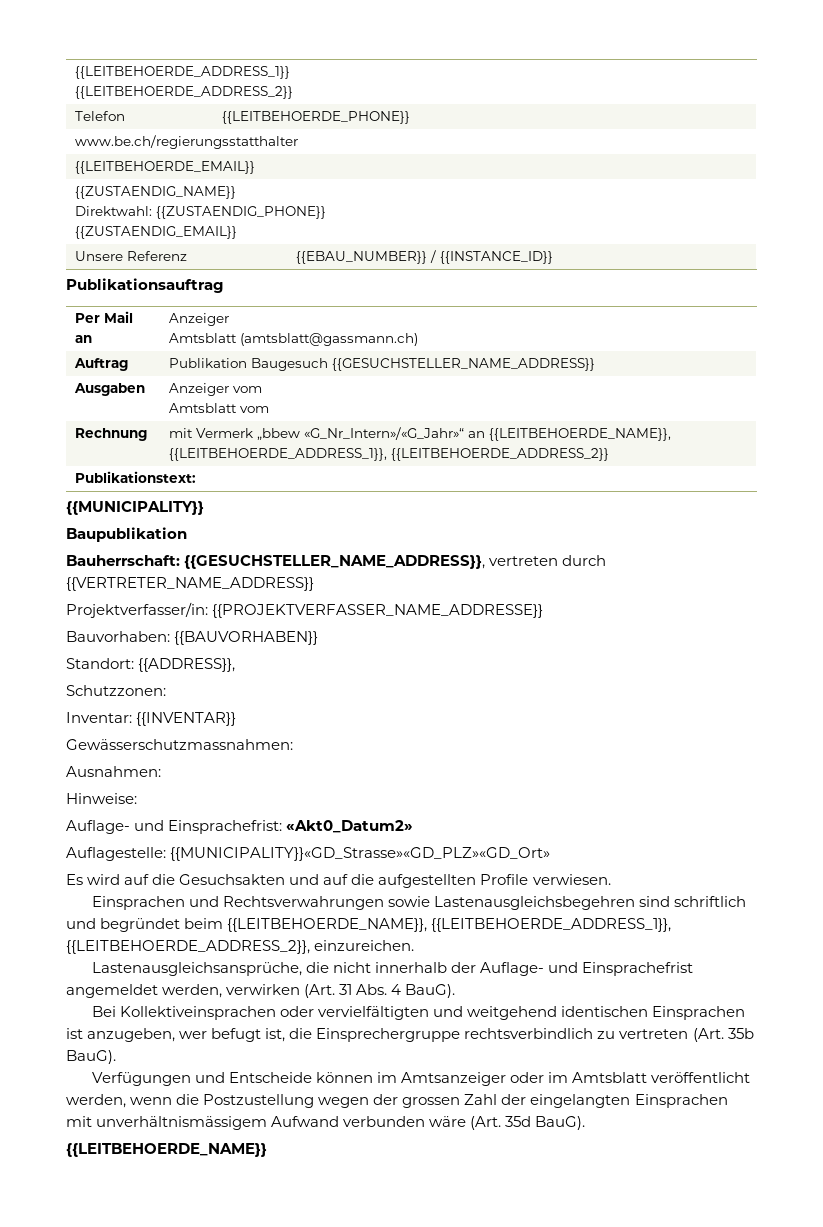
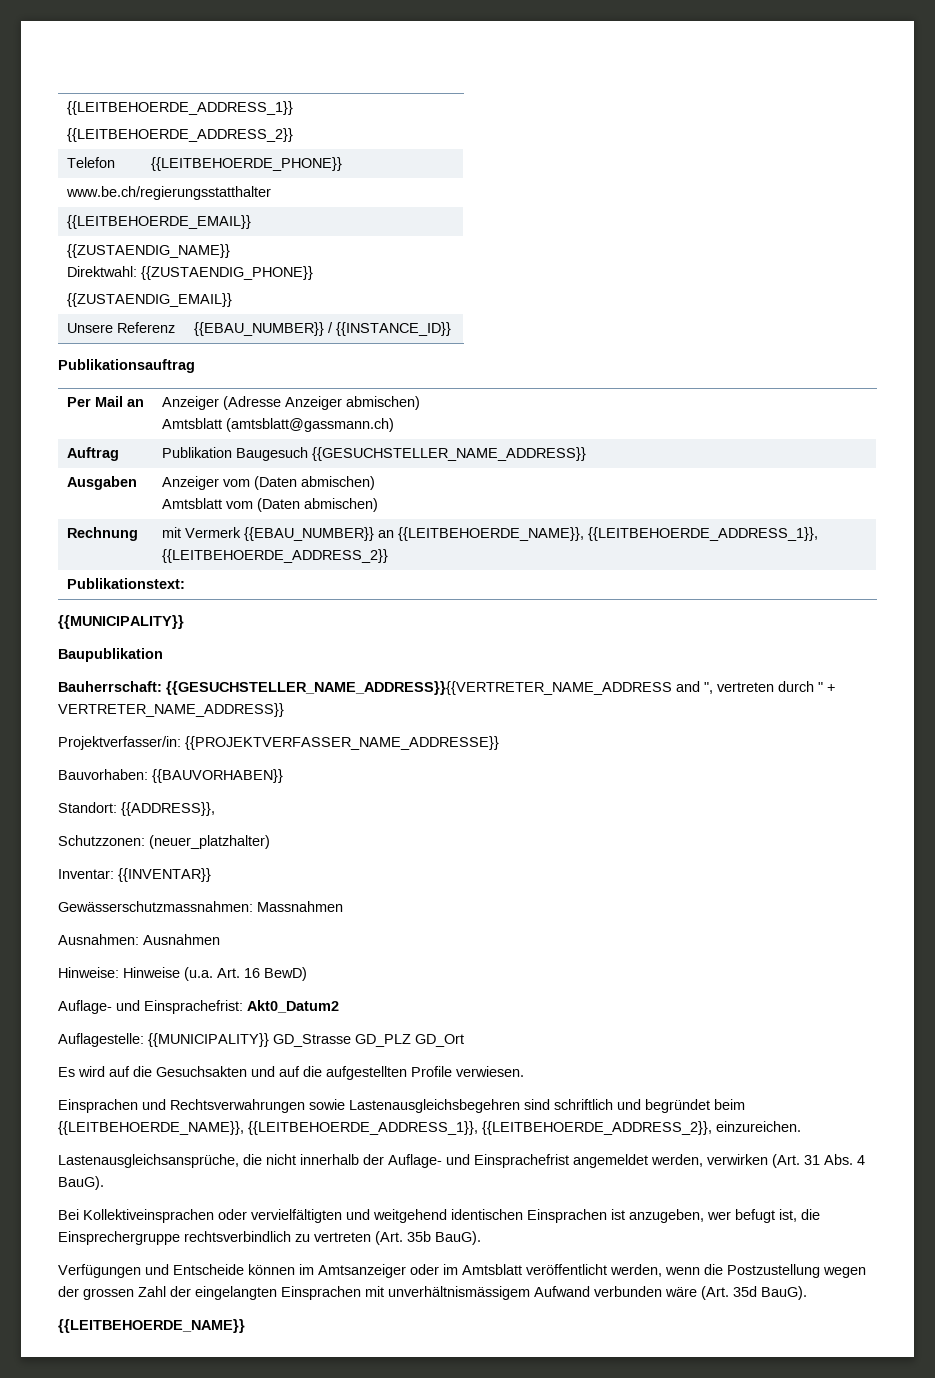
- Per Mail an | Anzeiger
+ Per Mail an | Anzeiger (Adresse Anzeiger abmischen)
- Ausgaben | Anzeiger vom
- Amtsblatt vom
+ Ausgaben | Anzeiger vom (Daten abmischen)
+ Amtsblatt vom (Daten abmischen)
- Rechnung | mit Vermerk „bbew «G_Nr_Intern»/«G_Jahr»“ an {{LEITBEHOERDE_NAME}}, {{LEITBEHOERDE_ADDRESS_1}}, {{LEITBEHOERDE_ADDRESS_2}}
+ Rechnung | mit Vermerk {{EBAU_NUMBER}} an {{LEITBEHOERDE_NAME}}, {{LEITBEHOERDE_ADDRESS_1}}, {{LEITBEHOERDE_ADDRESS_2}}
- Bauherrschaft: {{GESUCHSTELLER_NAME_ADDRESS}}, vertreten durch {{VERTRETER_NAME_ADDRESS}}
+ Bauherrschaft: {{GESUCHSTELLER_NAME_ADDRESS}}{{VERTRETER_NAME_ADDRESS and ", vertreten durch " + VERTRETER_NAME_ADDRESS}}
- Schutzzonen:
+ Schutzzonen: (neuer_platzhalter)
- Gewässerschutzmassnahmen:
+ Gewässerschutzmassnahmen: Massnahmen
- Ausnahmen:
+ Ausnahmen: Ausnahmen
- Hinweise:
+ Hinweise: Hinweise (u.a. Art. 16 BewD)
- Auflage- und Einsprachefrist: «Akt0_Datum2»
+ Auflage- und Einsprachefrist: Akt0_Datum2
- Auflagestelle: {{MUNICIPALITY}}«GD_Strasse»«GD_PLZ»«GD_Ort»
+ Auflagestelle: {{MUNICIPALITY}} GD_Strasse GD_PLZ GD_Ort

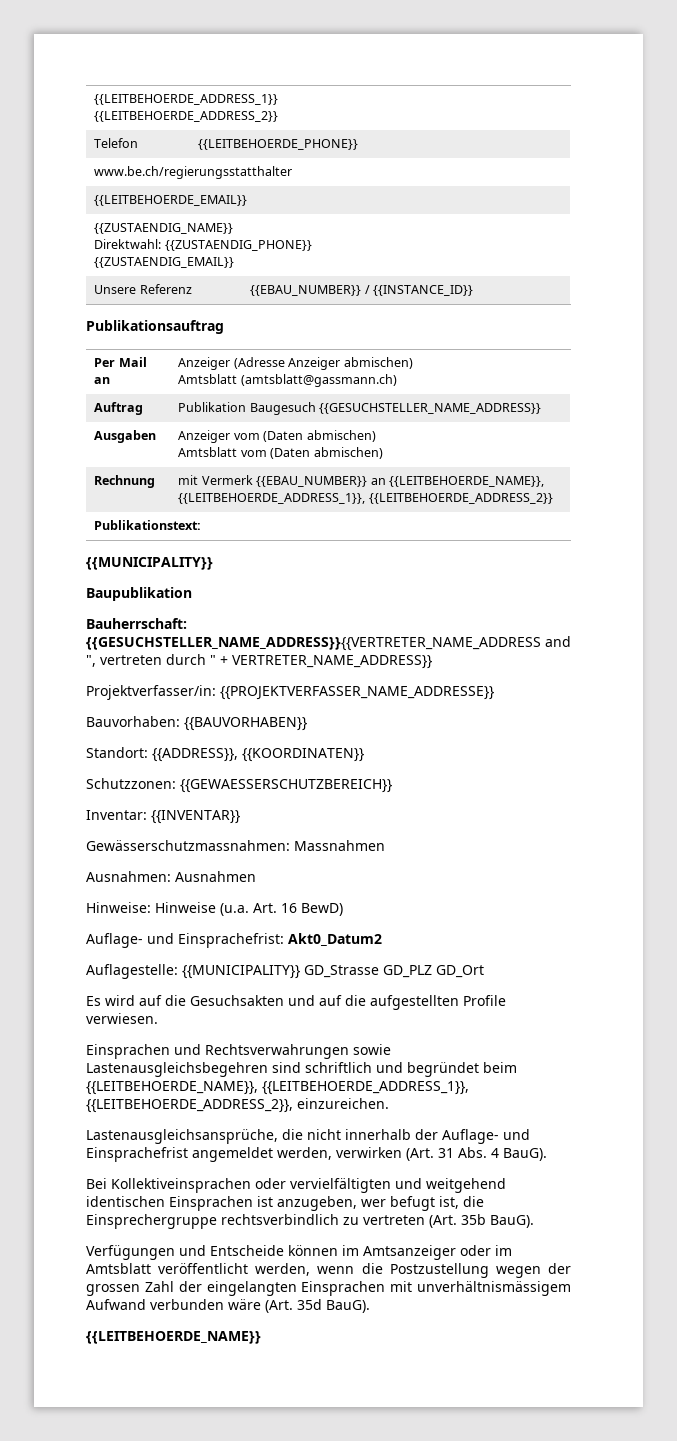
- Standort: {{ADDRESS}},
+ Standort: {{ADDRESS}}, {{KOORDINATEN}}
- Schutzzonen: (neuer_platzhalter)
+ Schutzzonen: {{GEWAESSERSCHUTZBEREICH}}

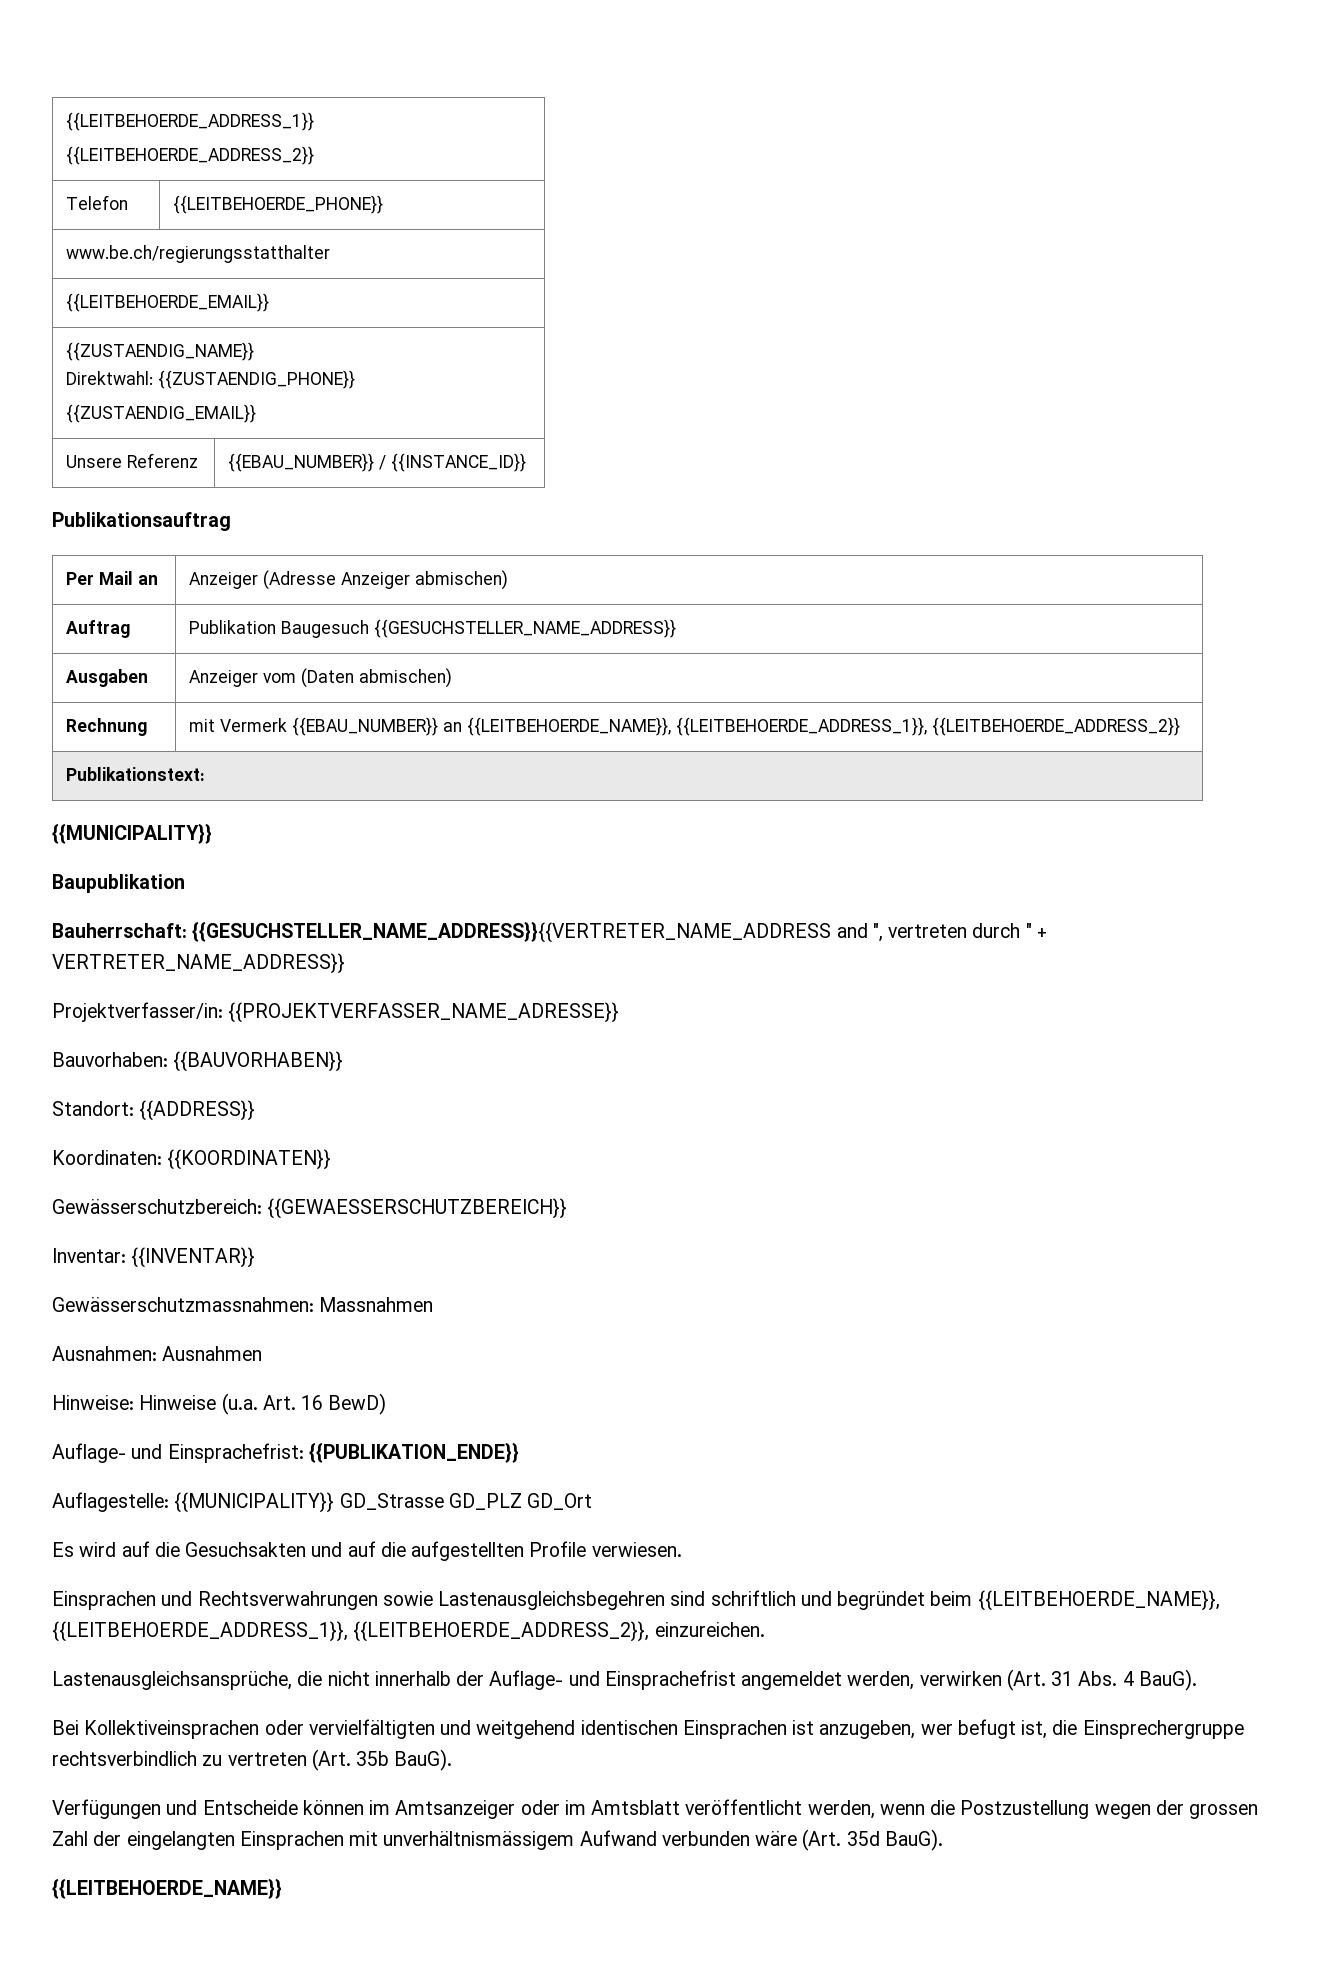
  Per Mail an | Anzeiger (Adresse Anzeiger abmischen)
- Amtsblatt (amtsblatt@gassmann.ch)
  Ausgaben | Anzeiger vom (Daten abmischen)
- Amtsblatt vom (Daten abmischen)
- Projektverfasser/in: {{PROJEKTVERFASSER_NAME_ADDRESSE}}
+ Projektverfasser/in: {{PROJEKTVERFASSER_NAME_ADRESSE}}
- Standort: {{ADDRESS}}, {{KOORDINATEN}}
+ Standort: {{ADDRESS}}
+ Koordinaten: {{KOORDINATEN}}
- Schutzzonen: {{GEWAESSERSCHUTZBEREICH}}
+ Gewässerschutzbereich: {{GEWAESSERSCHUTZBEREICH}}
- Auflage- und Einsprachefrist: Akt0_Datum2
+ Auflage- und Einsprachefrist: {{PUBLIKATION_ENDE}}

